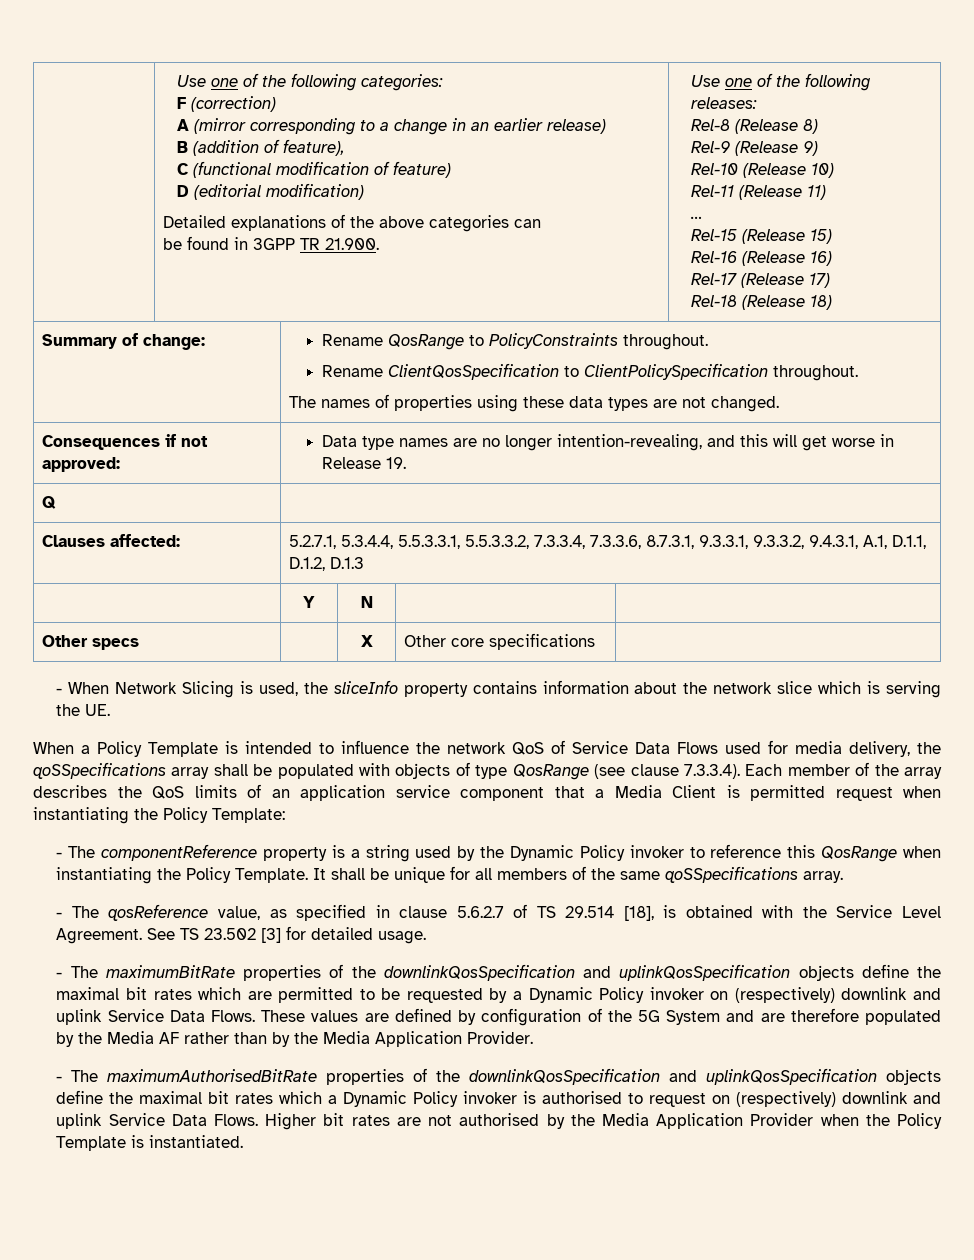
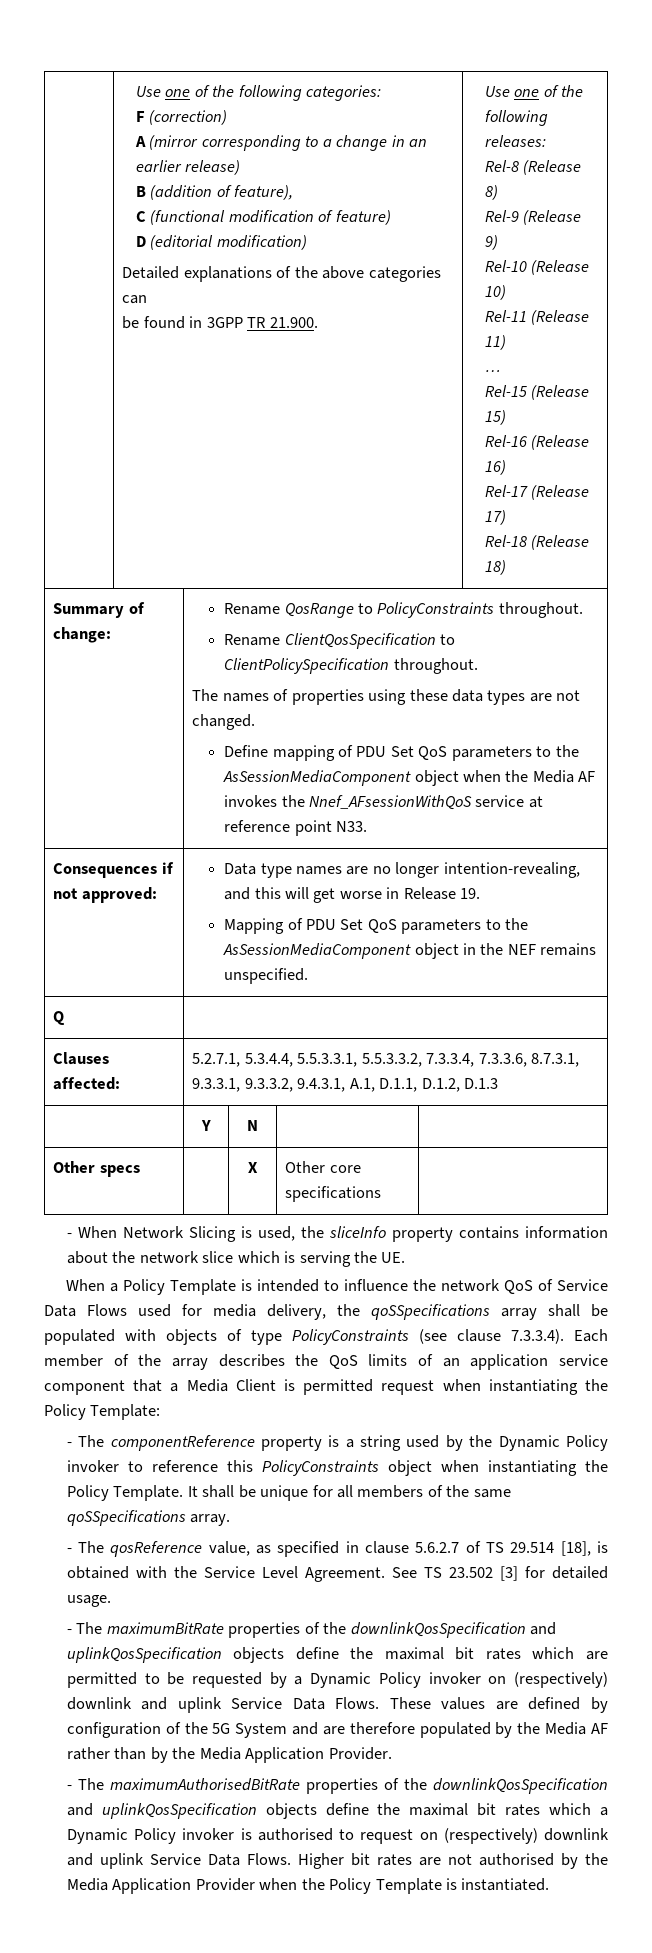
+ Define mapping of PDU Set QoS parameters to the AsSessionMediaComponent object when the Media AF invokes the Nnef_AFsessionWithQoS service at reference point N33.
  Consequences if not approved: | Data type names are no longer intention-revealing, and this will get worse in Release 19.
+ Mapping of PDU Set QoS parameters to the AsSessionMediaComponent object in the NEF remains unspecified.
- When a Policy Template is intended to influence the network QoS of Service Data Flows used for media delivery, the qoSSpecifications array shall be populated with objects of type QosRange (see clause 7.3.3.4). Each member of the array describes the QoS limits of an application service component that a Media Client is permitted request when instantiating the Policy Template:
+ When a Policy Template is intended to influence the network QoS of Service Data Flows used for media delivery, the qoSSpecifications array shall be populated with objects of type PolicyConstraints (see clause 7.3.3.4). Each member of the array describes the QoS limits of an application service component that a Media Client is permitted request when instantiating the Policy Template:
- - The componentReference property is a string used by the Dynamic Policy invoker to reference this QosRange when instantiating the Policy Template.
+ - The componentReference property is a string used by the Dynamic Policy invoker to reference this PolicyConstraints object when instantiating the Policy Template.

